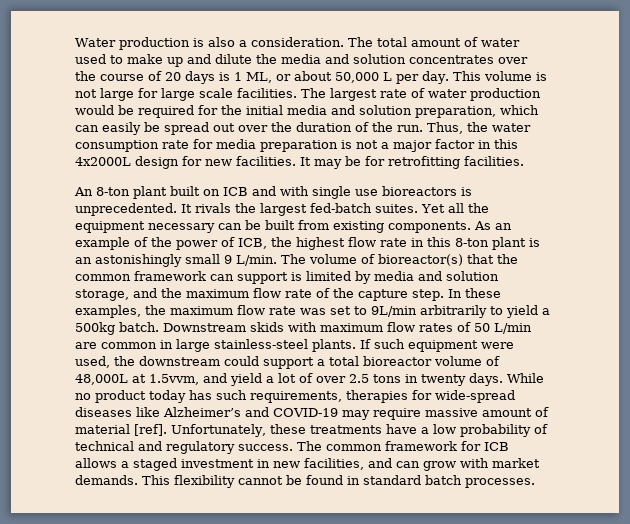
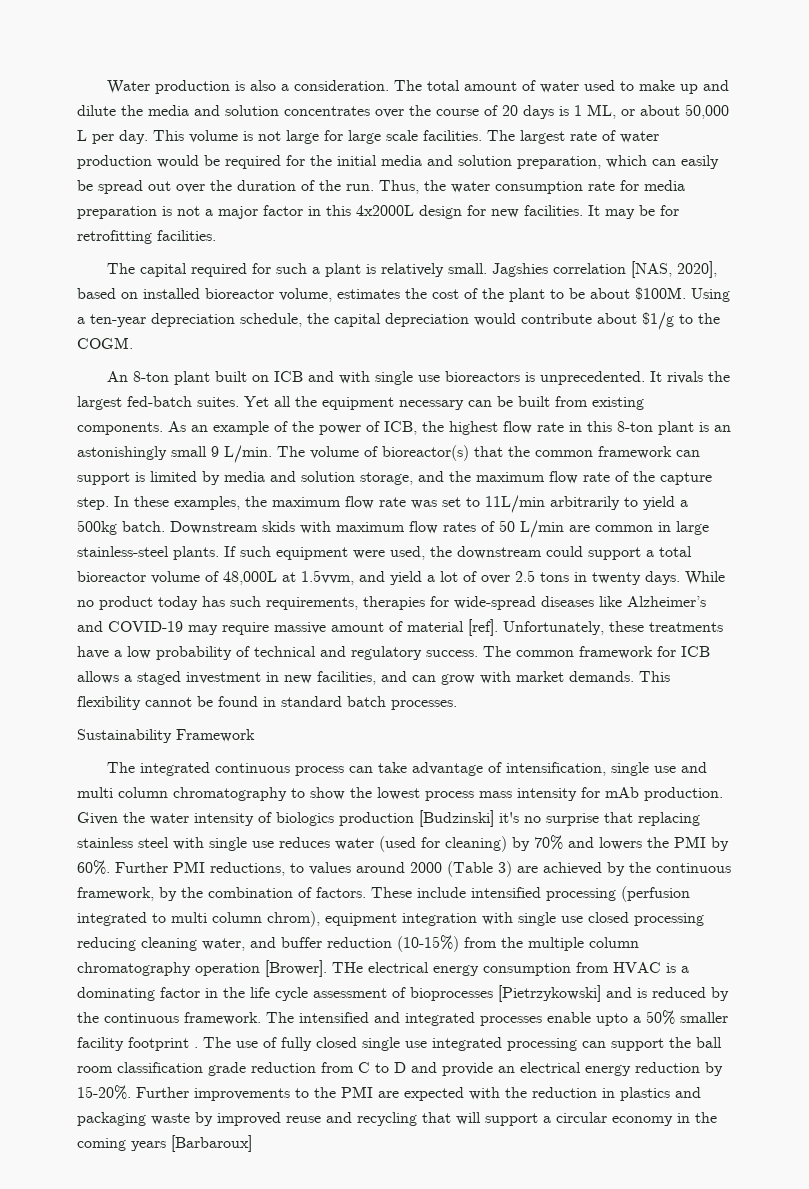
+ The capital required for such a plant is relatively small. Jagshies correlation [NAS, 2020], based on installed bioreactor volume, estimates the cost of the plant to be about $100M. Using a ten-year depreciation schedule, the capital depreciation would contribute about $1/g to the COGM.
- In these examples, the maximum flow rate was set to 9L/min arbitrarily to yield a 500kg batch.
+ In these examples, the maximum flow rate was set to 11L/min arbitrarily to yield a 500kg batch.
+ Sustainability Framework
+ The integrated continuous process can take advantage of intensification, single use and multi column chromatography to show the lowest process mass intensity for mAb production. Given the water intensity of biologics production [Budzinski] it's no surprise that replacing stainless steel with single use reduces water (used for cleaning) by 70% and lowers the PMI by 60%. Further PMI reductions, to values around 2000 (Table 3) are achieved by the continuous framework, by the combination of factors. These include intensified processing (perfusion integrated to multi column chrom), equipment integration with single use closed processing reducing cleaning water, and buffer reduction (10-15%) from the multiple column chromatography operation [Brower]. THe electrical energy consumption from HVAC is a dominating factor in the life cycle assessment of bioprocesses [Pietrzykowski] and is reduced by the continuous framework. The intensified and integrated processes enable upto a 50% smaller facility footprint . The use of fully closed single use integrated processing can support the ball room classification grade reduction from C to D and provide an electrical energy reduction by 15-20%. Further improvements to the PMI are expected with the reduction in plastics and packaging waste by improved reuse and recycling that will support a circular economy in the coming years [Barbaroux]

